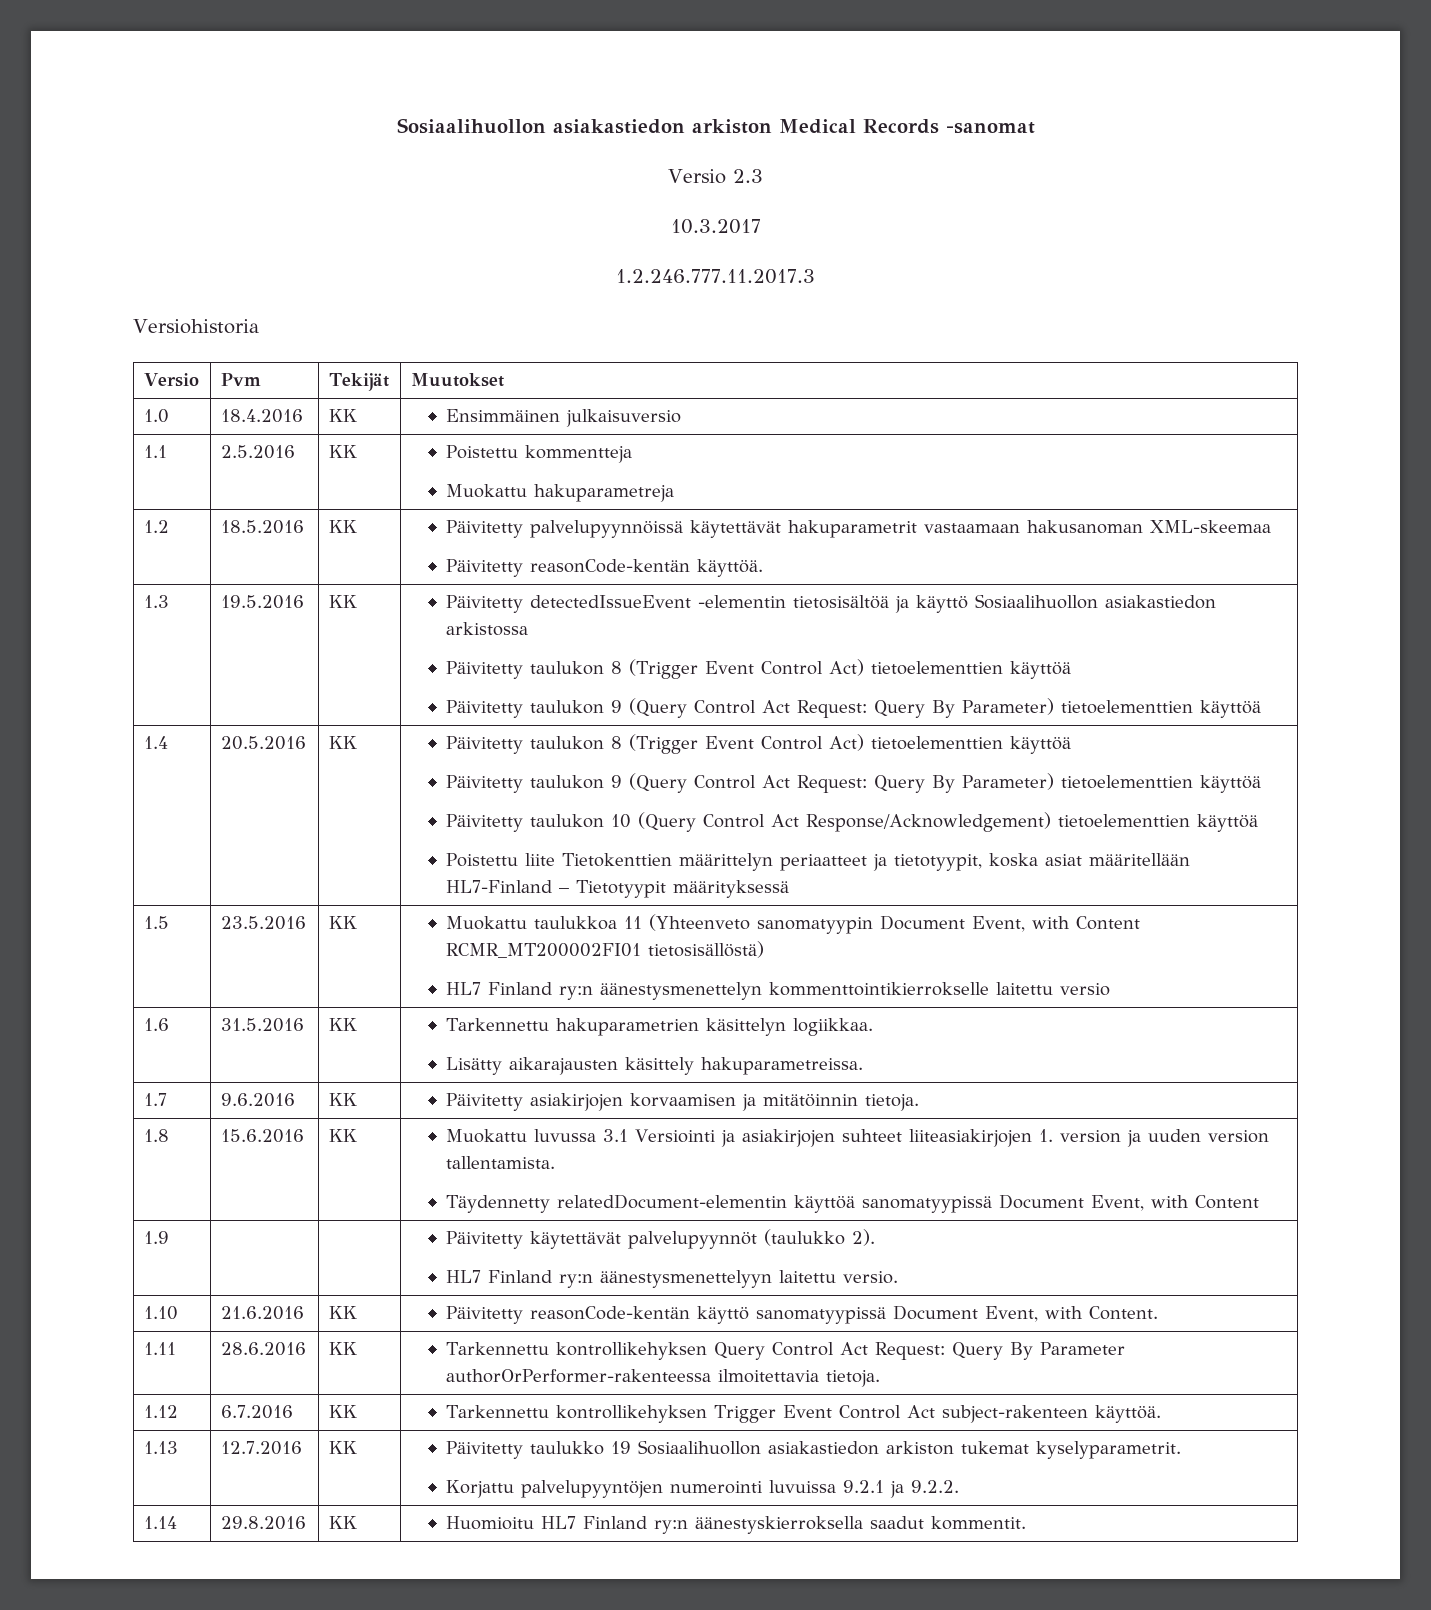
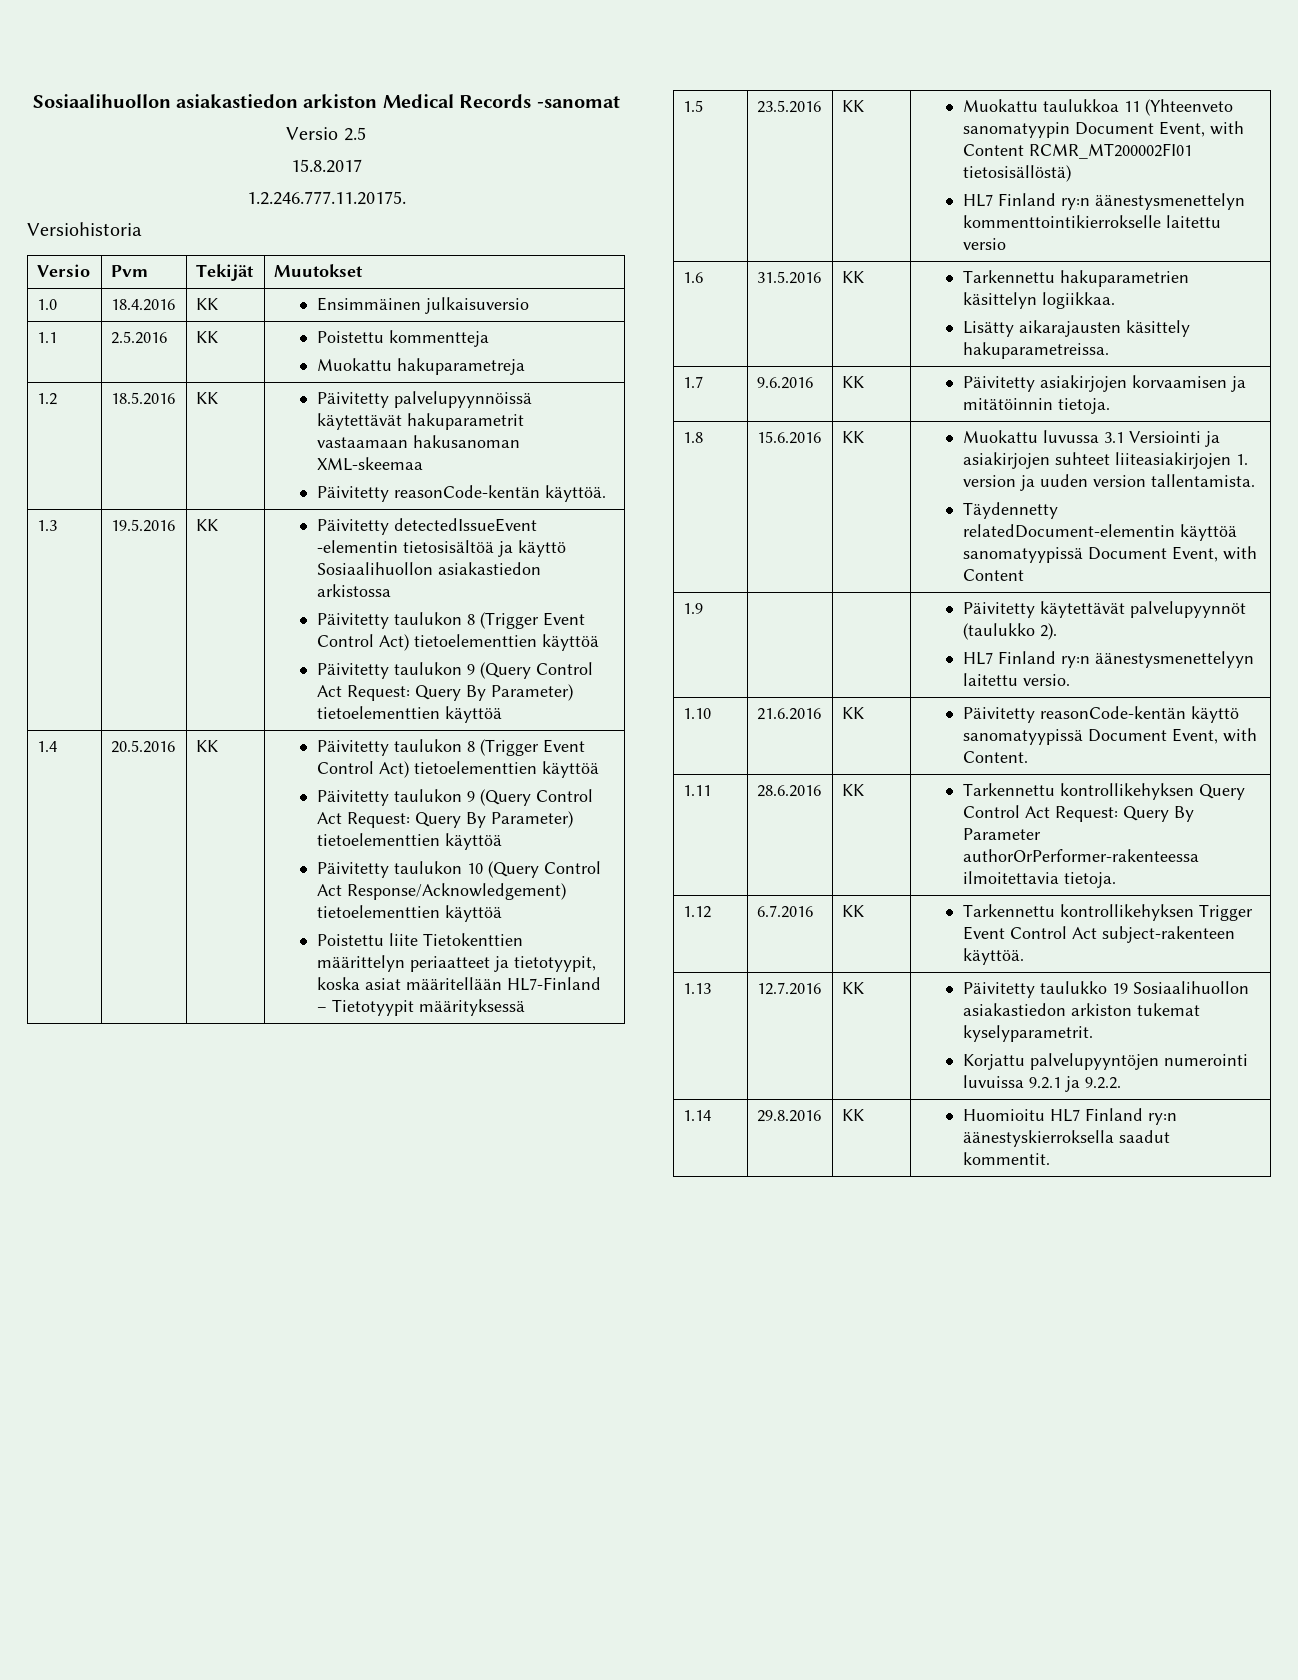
- Versio 2.3
- 10.3.2017
- 1.2.246.777.11.2017.3
+ Versio 2.5
+ 15.8.2017
+ 1.2.246.777.11.20175.

